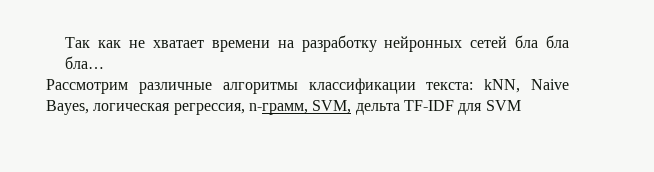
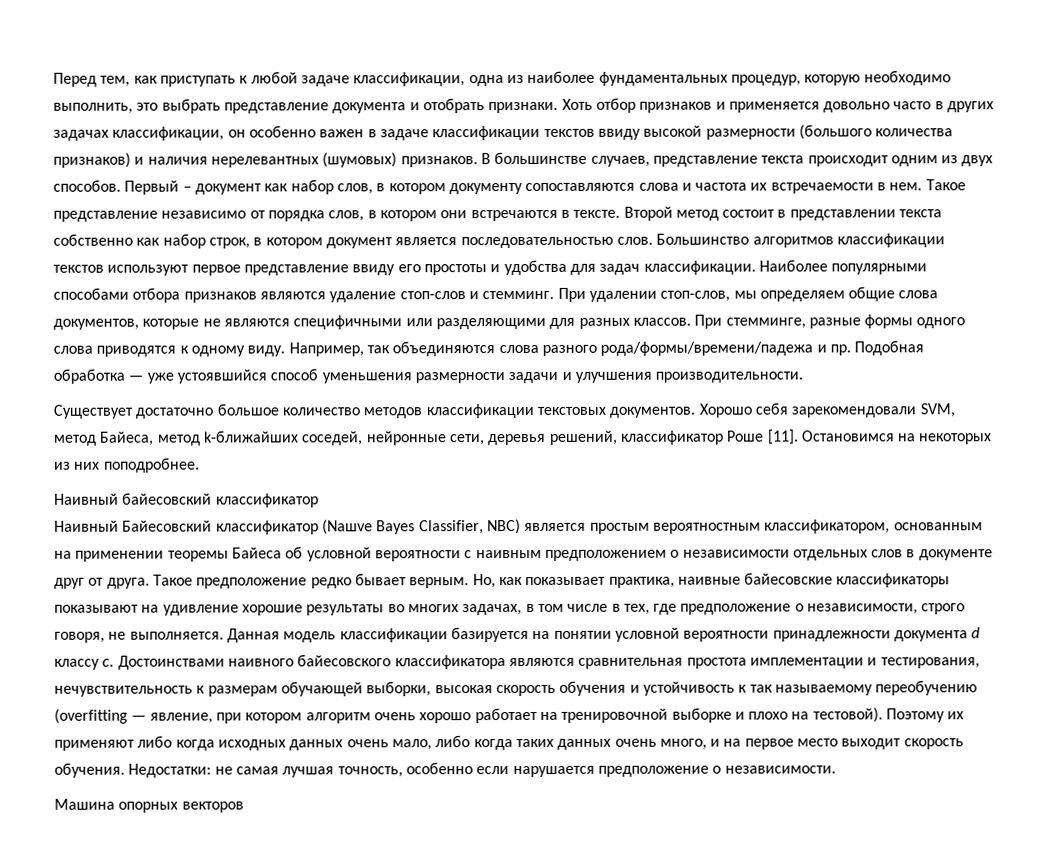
- Так как не хватает времени на разработку нейронных сетей бла бла бла…
- Рассмотрим различные алгоритмы классификации текста: kNN, Naive Bayes, логическая регрессия, n-грамм, SVM, дельта TF-IDF для SVM
+ Перед тем, как приступать к любой задаче классификации, одна из наиболее фундаментальных процедур, которую необходимо выполнить, это выбрать представление документа и отобрать признаки. Хоть отбор признаков и применяется довольно часто в других задачах классификации, он особенно важен в задаче классификации текстов ввиду высокой размерности (большого количества признаков) и наличия нерелевантных (шумовых) признаков. В большинстве случаев, представление текста происходит одним из двух способов. Первый – документ как набор слов, в котором документу сопоставляются слова и частота их встречаемости в нем. Такое представление независимо от порядка слов, в котором они встречаются в тексте. Второй метод состоит в представлении текста собственно как набор строк, в котором документ является последовательностью слов. Большинство алгоритмов классификации текстов используют первое представление ввиду его простоты и удобства для задач классификации. Наиболее популярными способами отбора признаков являются удаление стоп-слов и стемминг. При удалении стоп-слов, мы определяем общие слова документов, которые не являются специфичными или разделяющими для разных классов. При стемминге, разные формы одного слова приводятся к одному виду. Например, так объединяются слова разного рода/формы/времени/падежа и пр. Подобная обработка — уже устоявшийся способ уменьшения размерности задачи и улучшения производительности.
+ Существует достаточно большое количество методов классификации текстовых документов. Хорошо себя зарекомендовали SVM, метод Байеса, метод k-ближайших соседей, нейронные сети, деревья решений, классификатор Роше [11]. Остановимся на некоторых из них поподробнее.
+ Наивный байесовский классификатор
+ Наивный Байесовский классификатор (Naшve Bayes Classifier, NBС) является простым вероятностным классификатором, основанным на применении теоремы Байеса об условной вероятности с наивным предположением о независимости отдельных слов в документе друг от друга. Такое предположение редко бывает верным. Но, как показывает практика, наивные байесовские классификаторы показывают на удивление хорошие результаты во многих задачах, в том числе в тех, где предположение о независимости, строго говоря, не выполняется. Данная модель классификации базируется на понятии условной вероятности принадлежности документа d классу c. Достоинствами наивного байесовского классификатора являются сравнительная простота имплементации и тестирования, нечувствительность к размерам обучающей выборки, высокая скорость обучения и устойчивость к так называемому переобучению (overfitting — явление, при котором алгоритм очень хорошо работает на тренировочной выборке и плохо на тестовой). Поэтому их применяют либо когда исходных данных очень мало, либо когда таких данных очень много, и на первое место выходит скорость обучения. Недостатки: не самая лучшая точность, особенно если нарушается предположение о независимости.
+ Машина опорных векторов

